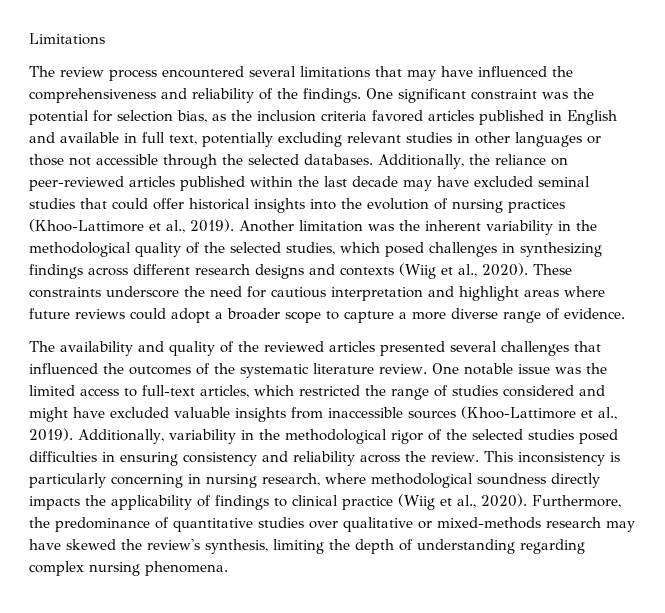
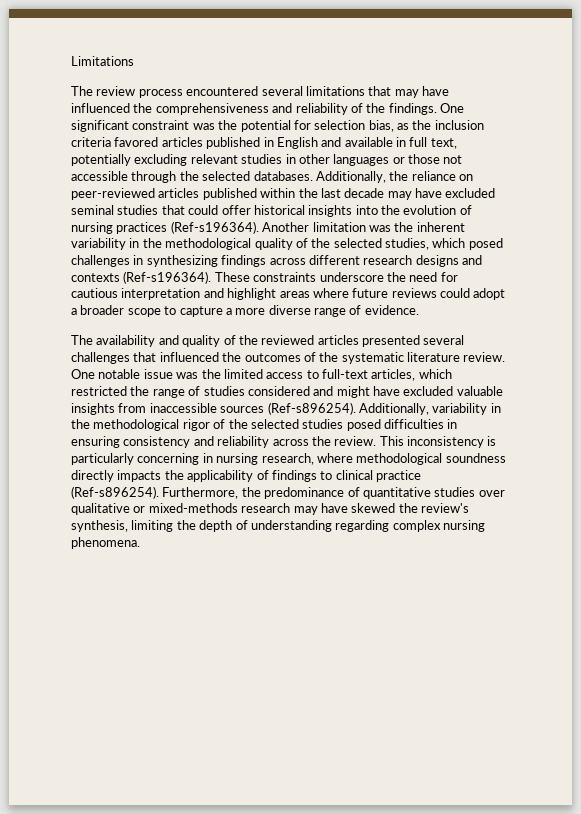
- Additionally, the reliance on peer-reviewed articles published within the last decade may have excluded seminal studies that could offer historical insights into the evolution of nursing practices (Khoo-Lattimore et al., 2019).
+ Additionally, the reliance on peer-reviewed articles published within the last decade may have excluded seminal studies that could offer historical insights into the evolution of nursing practices (Ref-s196364).
- Another limitation was the inherent variability in the methodological quality of the selected studies, which posed challenges in synthesizing findings across different research designs and contexts (Wiig et al., 2020).
+ Another limitation was the inherent variability in the methodological quality of the selected studies, which posed challenges in synthesizing findings across different research designs and contexts (Ref-s196364).
- One notable issue was the limited access to full-text articles, which restricted the range of studies considered and might have excluded valuable insights from inaccessible sources (Khoo-Lattimore et al., 2019).
+ One notable issue was the limited access to full-text articles, which restricted the range of studies considered and might have excluded valuable insights from inaccessible sources (Ref-s896254).
- This inconsistency is particularly concerning in nursing research, where methodological soundness directly impacts the applicability of findings to clinical practice (Wiig et al., 2020).
+ This inconsistency is particularly concerning in nursing research, where methodological soundness directly impacts the applicability of findings to clinical practice (Ref-s896254).

